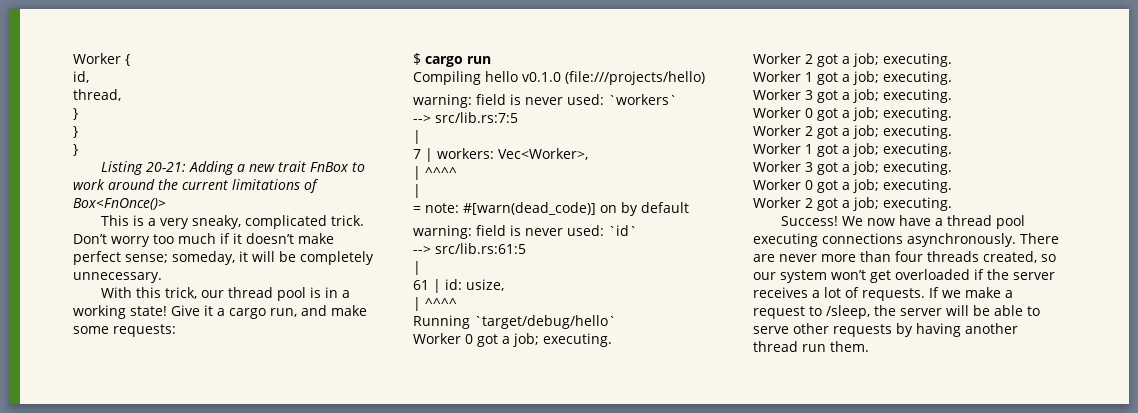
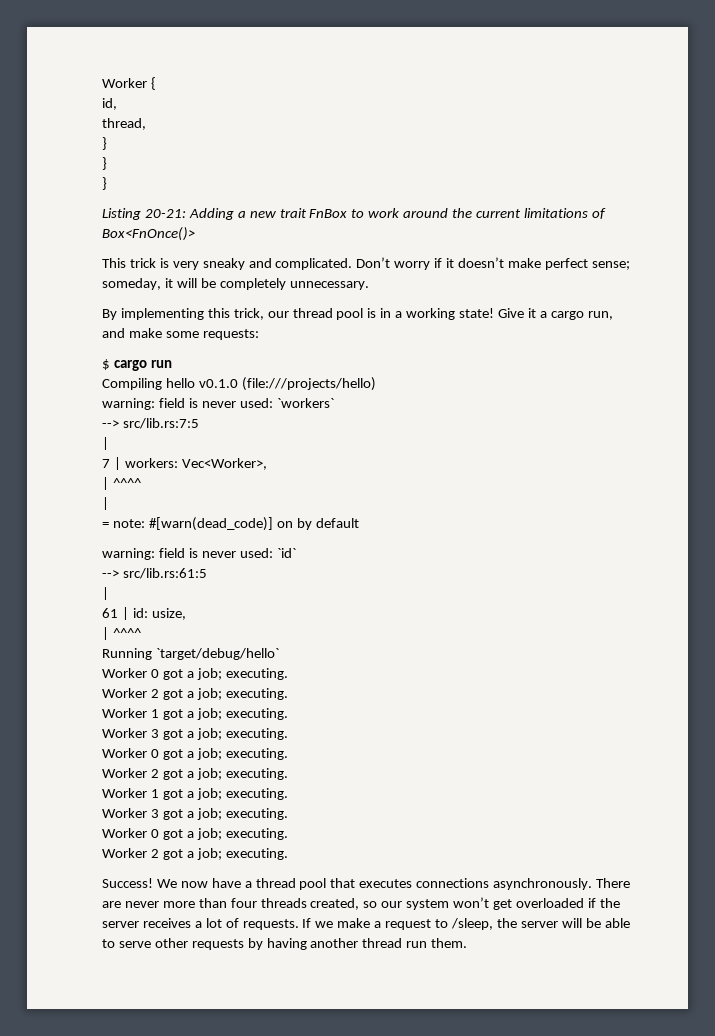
- This is a very sneaky, complicated trick. Don’t worry too much if it doesn’t make perfect sense; someday, it will be completely unnecessary.
+ This trick is very sneaky and complicated. Don’t worry if it doesn’t make perfect sense; someday, it will be completely unnecessary.
- With this trick, our thread pool is in a working state!
+ By implementing this trick, our thread pool is in a working state!
- We now have a thread pool executing connections asynchronously.
+ We now have a thread pool that executes connections asynchronously.

